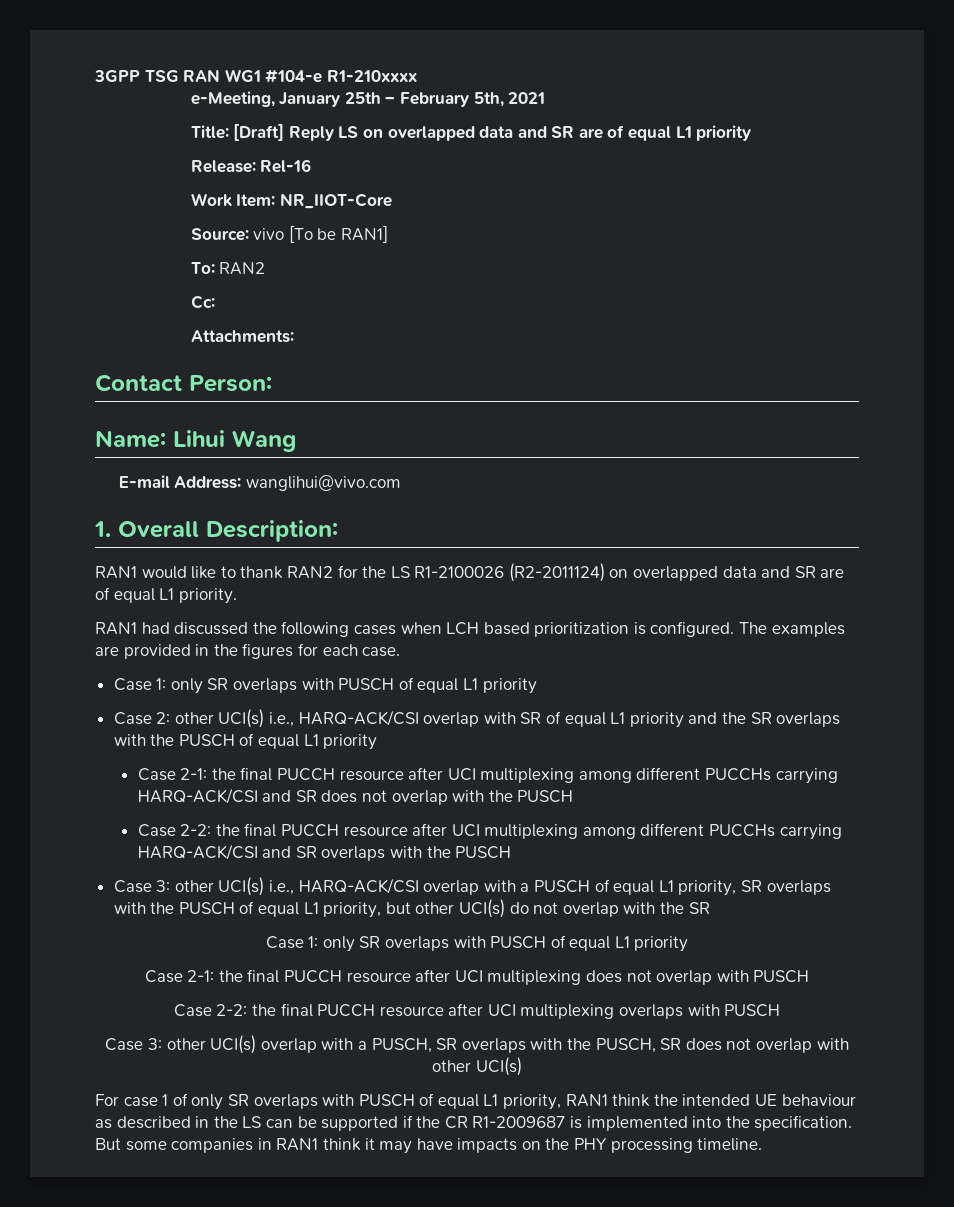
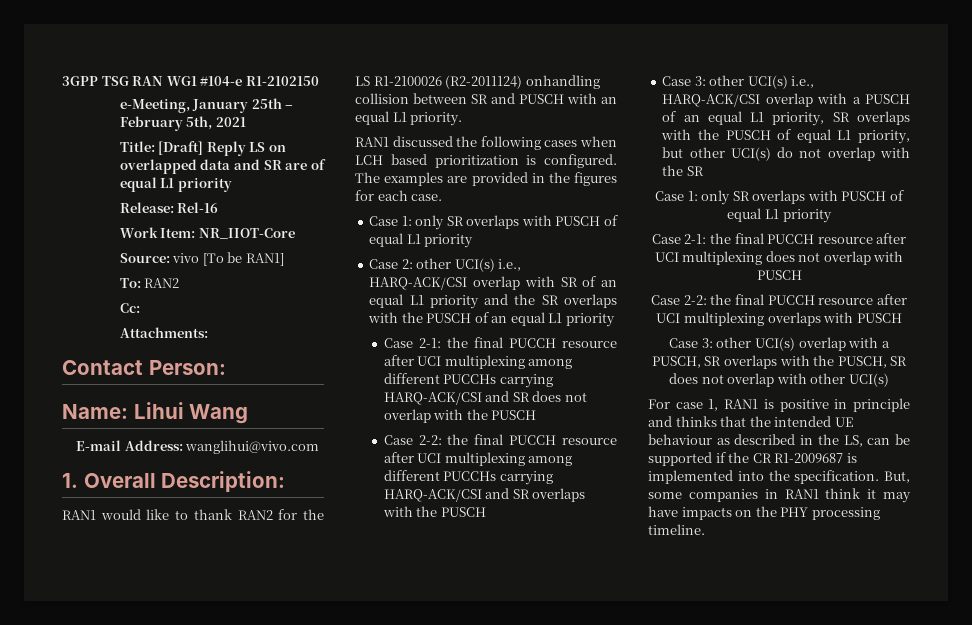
- 3GPP TSG RAN WG1 #104-e R1-210xxxx
+ 3GPP TSG RAN WG1 #104-e R1-2102150
- RAN1 would like to thank RAN2 for the LS R1-2100026 (R2-2011124) on overlapped data and SR are of equal L1 priority.
+ RAN1 would like to thank RAN2 for the LS R1-2100026 (R2-2011124) onhandling collision between SR and PUSCH with an equal L1 priority.
- RAN1 had discussed the following cases when LCH based prioritization is configured.
+ RAN1 discussed the following cases when LCH based prioritization is configured.
- Case 2: other UCI(s) i.e., HARQ-ACK/CSI overlap with SR of equal L1 priority and the SR overlaps with the PUSCH of equal L1 priority
+ Case 2: other UCI(s) i.e., HARQ-ACK/CSI overlap with SR of an equal L1 priority and the SR overlaps with the PUSCH of an equal L1 priority
- Case 3: other UCI(s) i.e., HARQ-ACK/CSI overlap with a PUSCH of equal L1 priority, SR overlaps with the PUSCH of equal L1 priority, but other UCI(s) do not overlap with the SR
+ Case 3: other UCI(s) i.e., HARQ-ACK/CSI overlap with a PUSCH of an equal L1 priority, SR overlaps with the PUSCH of equal L1 priority, but other UCI(s) do not overlap with the SR
- For case 1 of only SR overlaps with PUSCH of equal L1 priority, RAN1 think the intended UE behaviour as described in the LS can be supported if the CR R1-2009687 is implemented into the specification.
+ For case 1, RAN1 is positive in principle and thinks that the intended UE behaviour as described in the LS, can be supported if the CR R1-2009687 is implemented into the specification.
- But some companies in RAN1 think it may have impacts on the PHY processing timeline.
+ But, some companies in RAN1 think it may have impacts on the PHY processing timeline.

